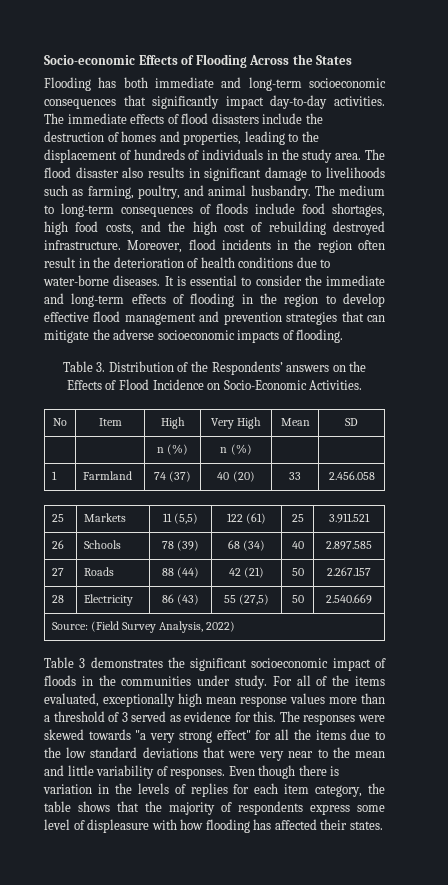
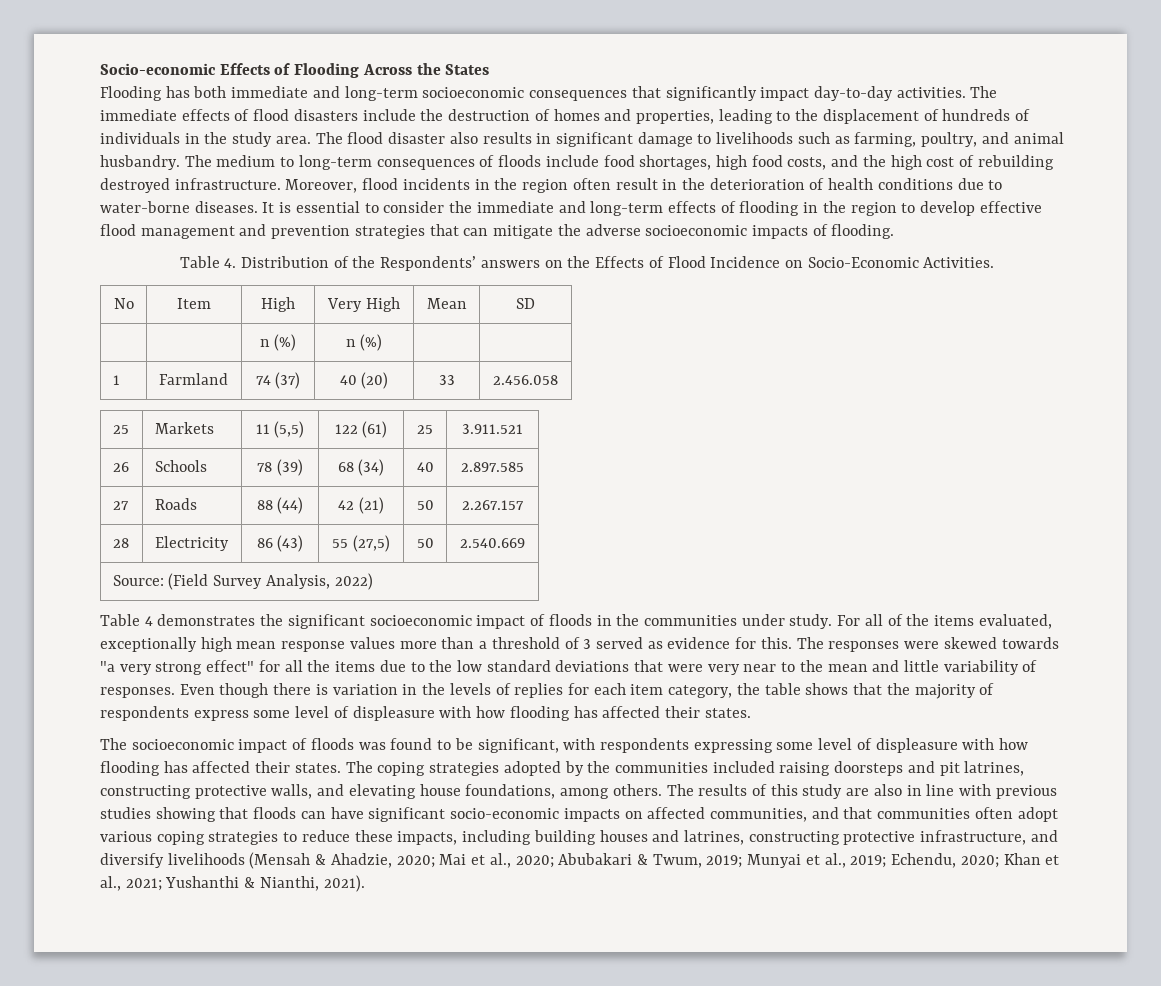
- Table 3. Distribution of the Respondents’ answers on the Effects of Flood Incidence on Socio-Economic Activities.
+ Table 4. Distribution of the Respondents’ answers on the Effects of Flood Incidence on Socio-Economic Activities.
- Table 3 demonstrates the significant socioeconomic impact of floods in the communities under study.
+ Table 4 demonstrates the significant socioeconomic impact of floods in the communities under study.
+ The socioeconomic impact of floods was found to be significant, with respondents expressing some level of displeasure with how flooding has affected their states. The coping strategies adopted by the communities included raising doorsteps and pit latrines, constructing protective walls, and elevating house foundations, among others. The results of this study are also in line with previous studies showing that floods can have significant socio-economic impacts on affected communities, and that communities often adopt various coping strategies to reduce these impacts, including building houses and latrines, constructing protective infrastructure, and diversify livelihoods (Mensah & Ahadzie, 2020; Mai et al., 2020; Abubakari & Twum, 2019; Munyai et al., 2019; Echendu, 2020; Khan et al., 2021; Yushanthi & Nianthi, 2021).

